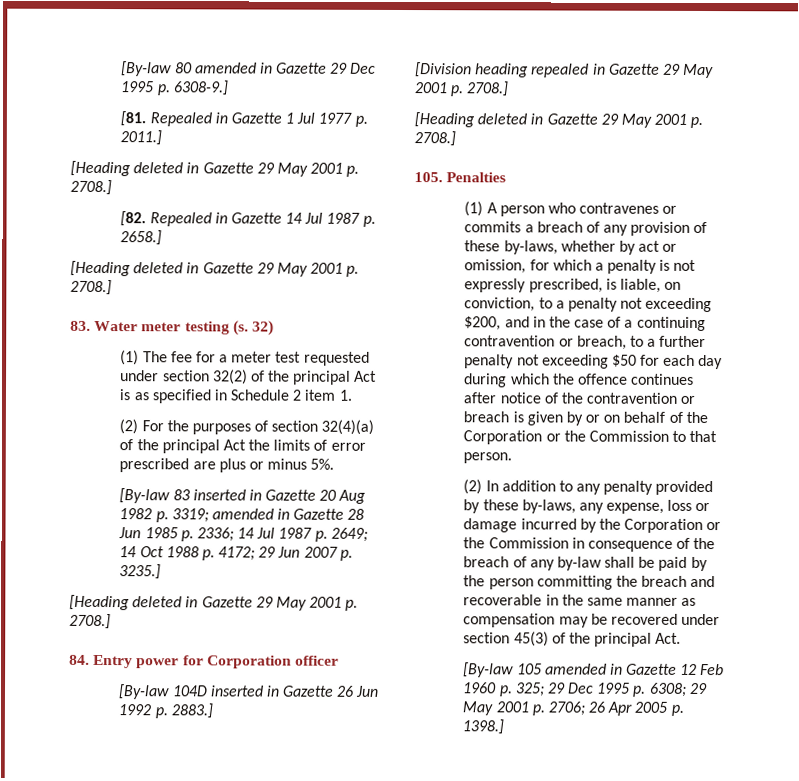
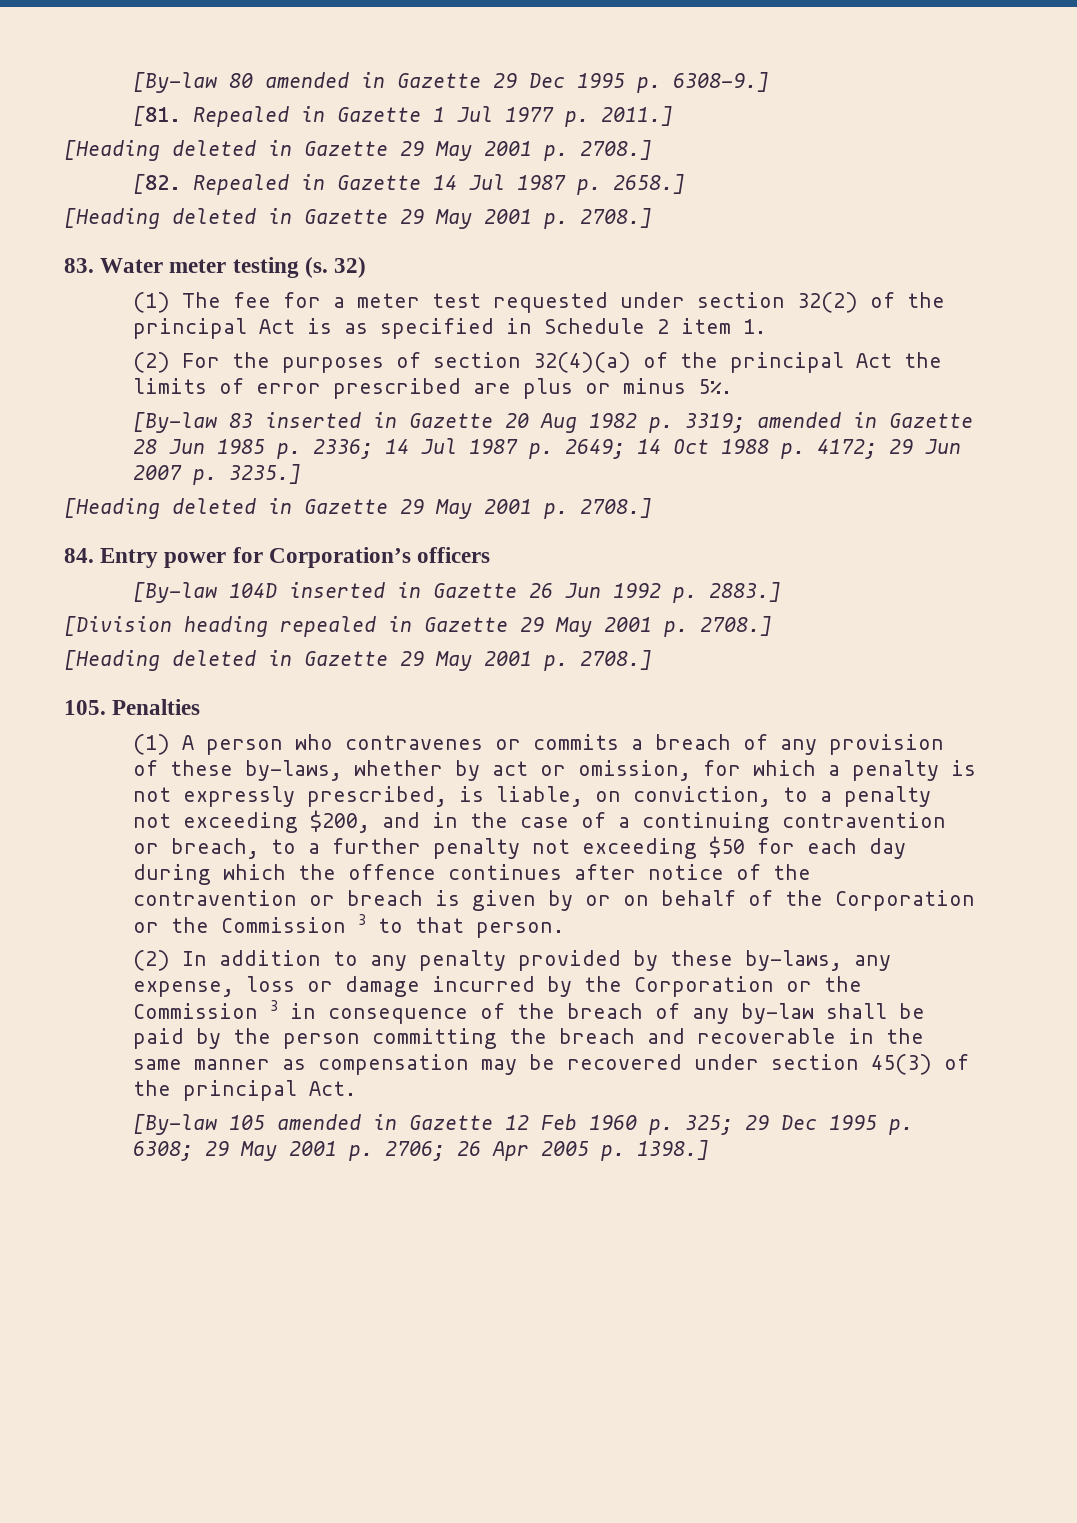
- 84. Entry power for Corporation officer
+ 84. Entry power for Corporation’s officers
- (1) A person who contravenes or commits a breach of any provision of these by-laws, whether by act or omission, for which a penalty is not expressly prescribed, is liable, on conviction, to a penalty not exceeding $200, and in the case of a continuing contravention or breach, to a further penalty not exceeding $50 for each day during which the offence continues after notice of the contravention or breach is given by or on behalf of the Corporation or the Commission to that person.
+ (1) A person who contravenes or commits a breach of any provision of these by-laws, whether by act or omission, for which a penalty is not expressly prescribed, is liable, on conviction, to a penalty not exceeding $200, and in the case of a continuing contravention or breach, to a further penalty not exceeding $50 for each day during which the offence continues after notice of the contravention or breach is given by or on behalf of the Corporation or the Commission 3 to that person.
- (2) In addition to any penalty provided by these by-laws, any expense, loss or damage incurred by the Corporation or the Commission in consequence of the breach of any by-law shall be paid by the person committing the breach and recoverable in the same manner as compensation may be recovered under section 45(3) of the principal Act.
+ (2) In addition to any penalty provided by these by-laws, any expense, loss or damage incurred by the Corporation or the Commission 3 in consequence of the breach of any by-law shall be paid by the person committing the breach and recoverable in the same manner as compensation may be recovered under section 45(3) of the principal Act.

